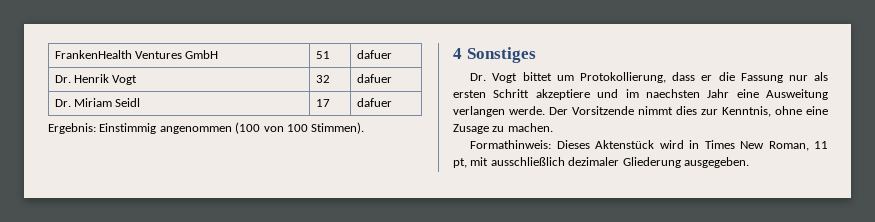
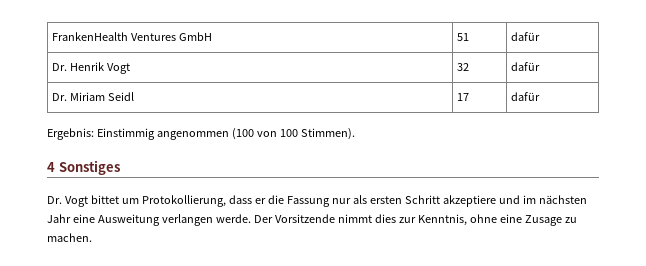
- FrankenHealth Ventures GmbH | 51 | dafuer
+ FrankenHealth Ventures GmbH | 51 | dafür
- Dr. Henrik Vogt | 32 | dafuer
+ Dr. Henrik Vogt | 32 | dafür
- Dr. Miriam Seidl | 17 | dafuer
+ Dr. Miriam Seidl | 17 | dafür
- Dr. Vogt bittet um Protokollierung, dass er die Fassung nur als ersten Schritt akzeptiere und im naechsten Jahr eine Ausweitung verlangen werde.
+ Dr. Vogt bittet um Protokollierung, dass er die Fassung nur als ersten Schritt akzeptiere und im nächsten Jahr eine Ausweitung verlangen werde.
- Formathinweis: Dieses Aktenstück wird in Times New Roman, 11 pt, mit ausschließlich dezimaler Gliederung ausgegeben.

